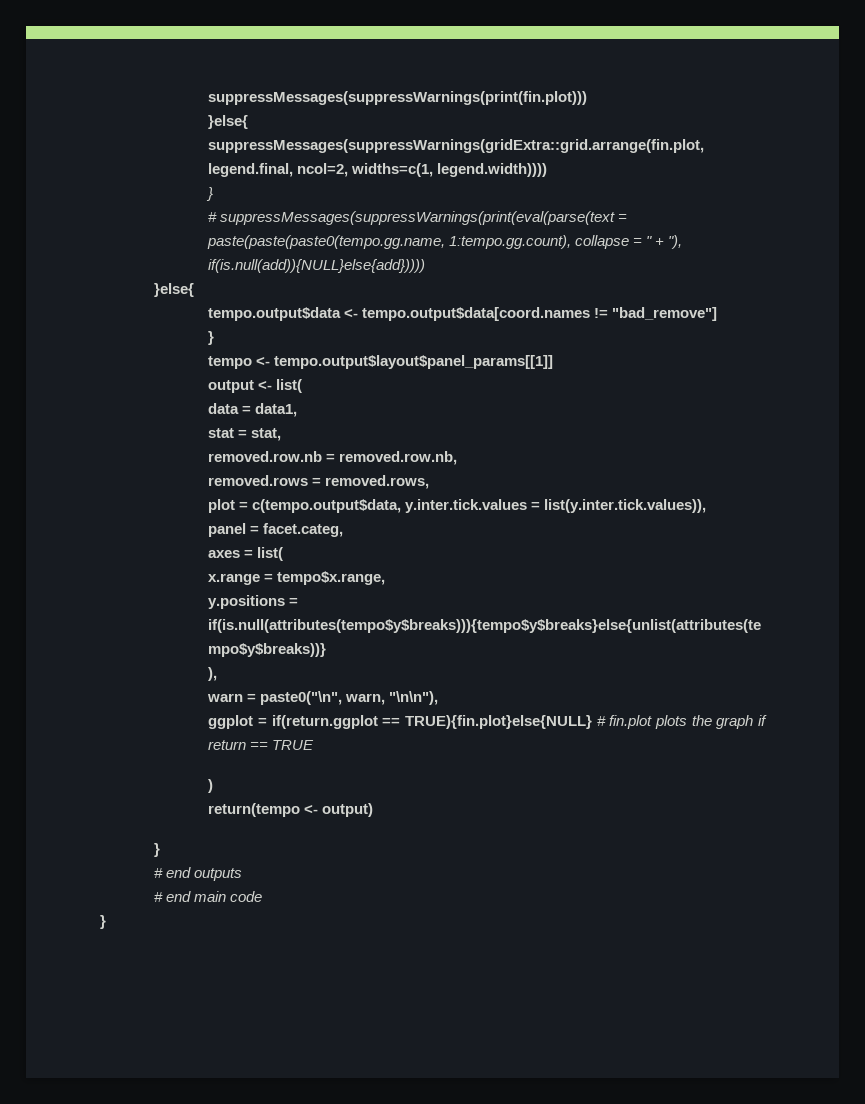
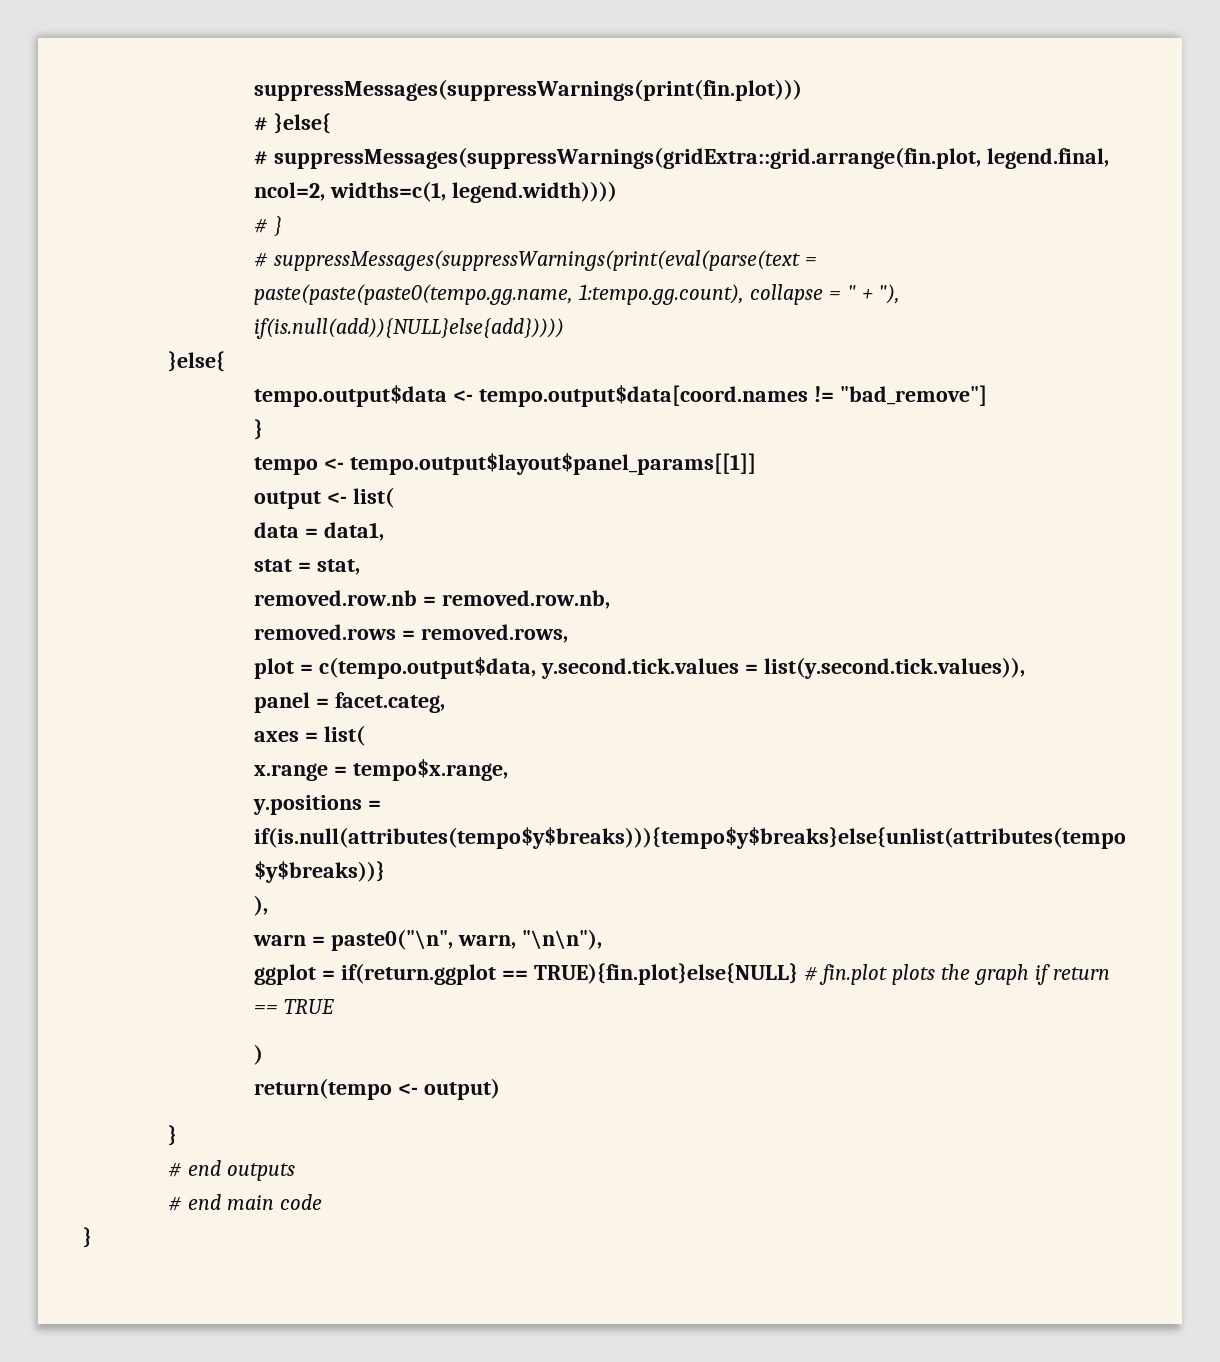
  suppressMessages(suppressWarnings(print(fin.plot)))
- }else{
- suppressMessages(suppressWarnings(gridExtra::grid.arrange(fin.plot, legend.final, ncol=2, widths=c(1, legend.width))))
- }
+ # }else{
+ # suppressMessages(suppressWarnings(gridExtra::grid.arrange(fin.plot, legend.final, ncol=2, widths=c(1, legend.width))))
+ # }
- plot = c(tempo.output$data, y.inter.tick.values = list(y.inter.tick.values)),
+ plot = c(tempo.output$data, y.second.tick.values = list(y.second.tick.values)),

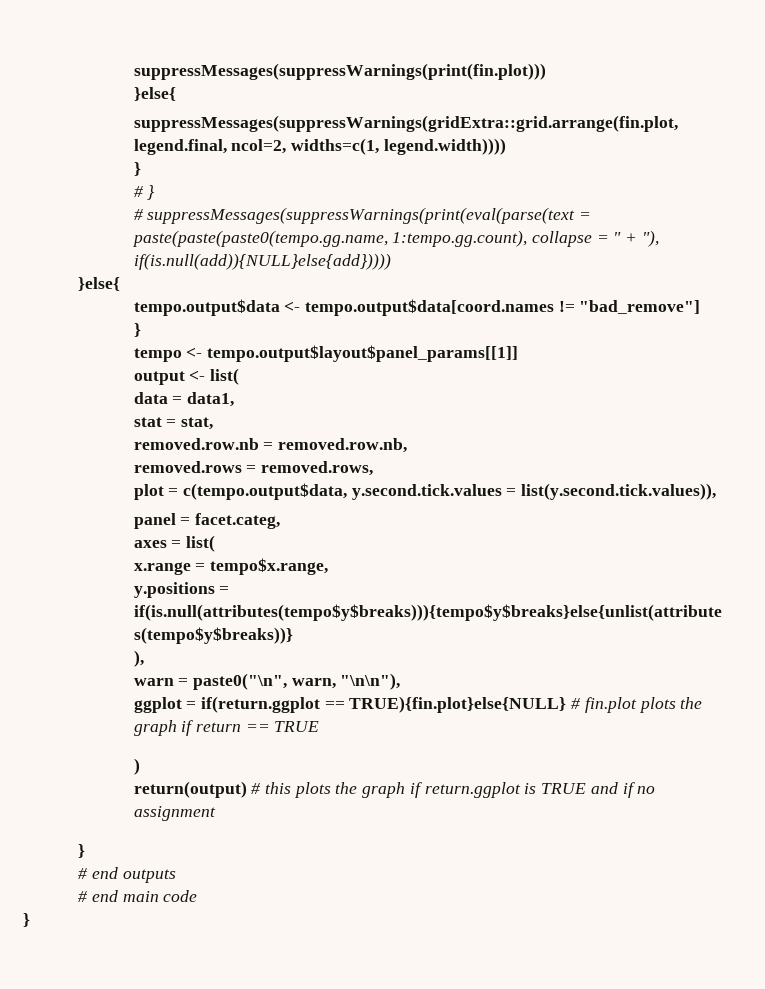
  suppressMessages(suppressWarnings(print(fin.plot)))
- # }else{
- # suppressMessages(suppressWarnings(gridExtra::grid.arrange(fin.plot, legend.final, ncol=2, widths=c(1, legend.width))))
+ }else{
+ suppressMessages(suppressWarnings(gridExtra::grid.arrange(fin.plot, legend.final, ncol=2, widths=c(1, legend.width))))
+ }
- return(tempo <- output)
+ return(output) # this plots the graph if return.ggplot is TRUE and if no assignment

